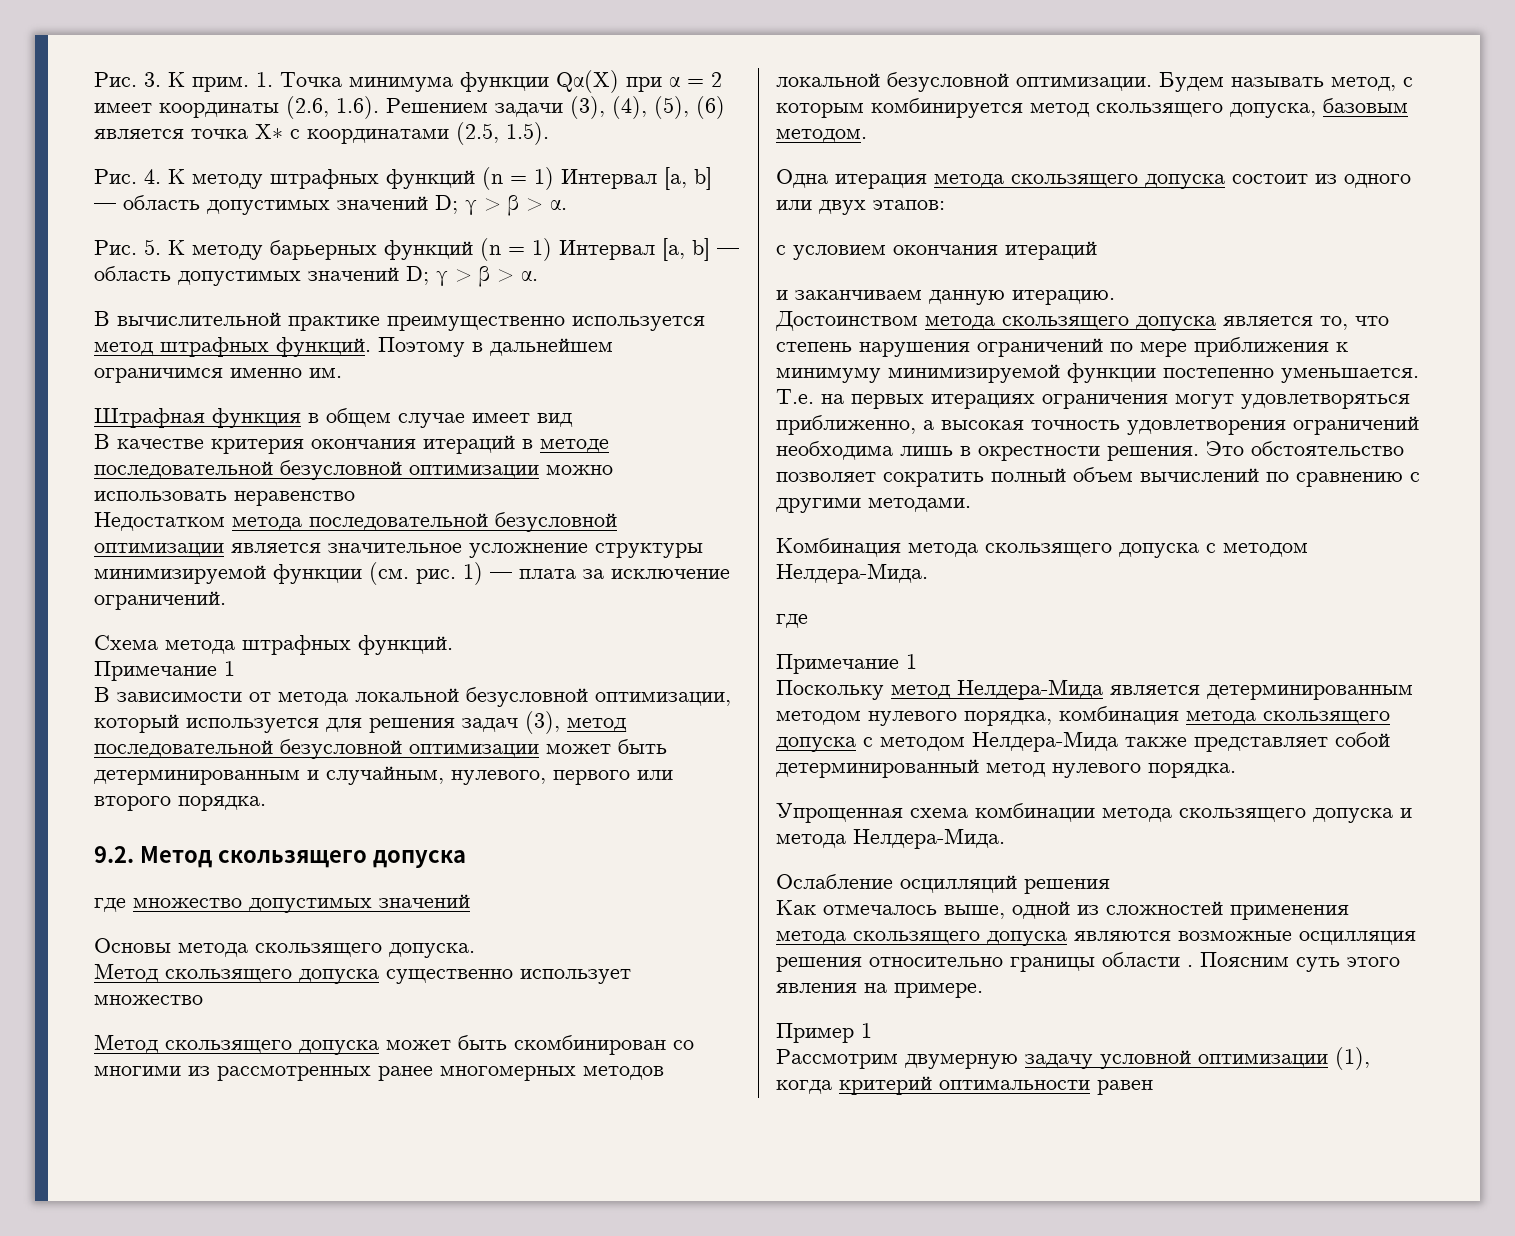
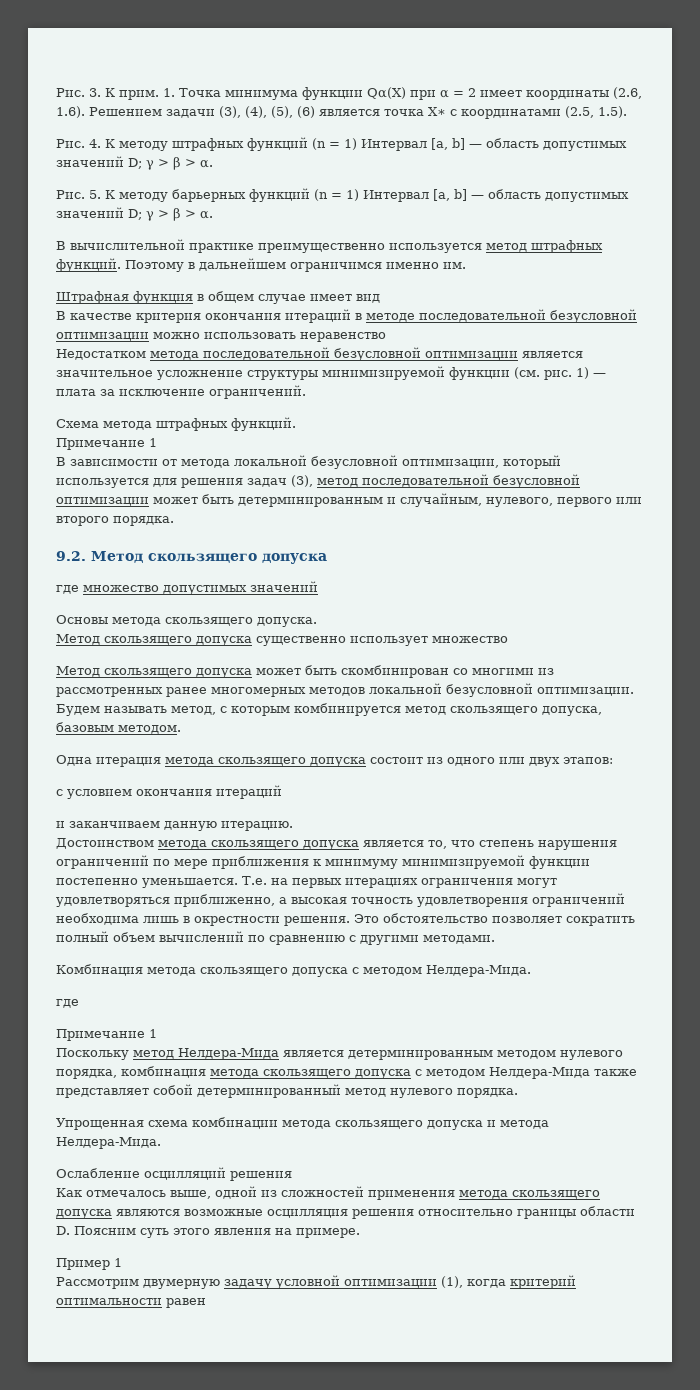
- Как отмечалось выше, одной из сложностей применения метода скользящего допуска являются возможные осцилляция решения относительно границы области . Поясним суть этого явления на примере.
+ Как отмечалось выше, одной из сложностей применения метода скользящего допуска являются возможные осцилляция решения относительно границы области D. Поясним суть этого явления на примере.

